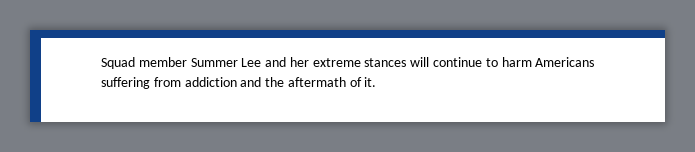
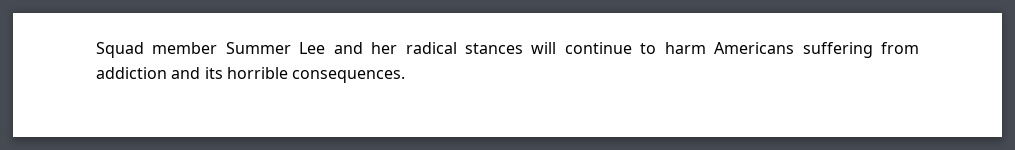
- Squad member Summer Lee and her extreme stances will continue to harm Americans suffering from addiction and the aftermath of it.
+ Squad member Summer Lee and her radical stances will continue to harm Americans suffering from addiction and its horrible consequences.

